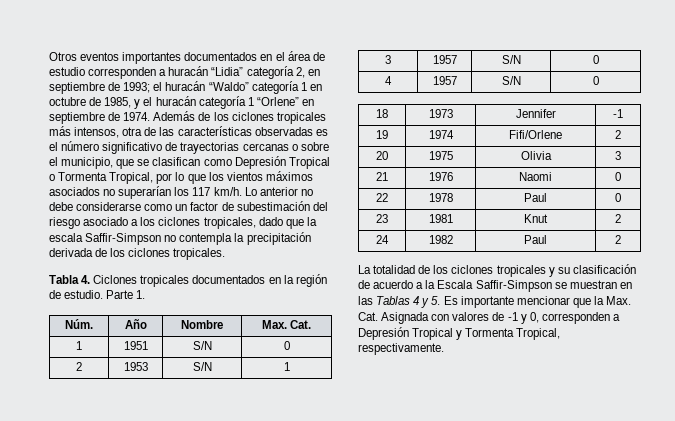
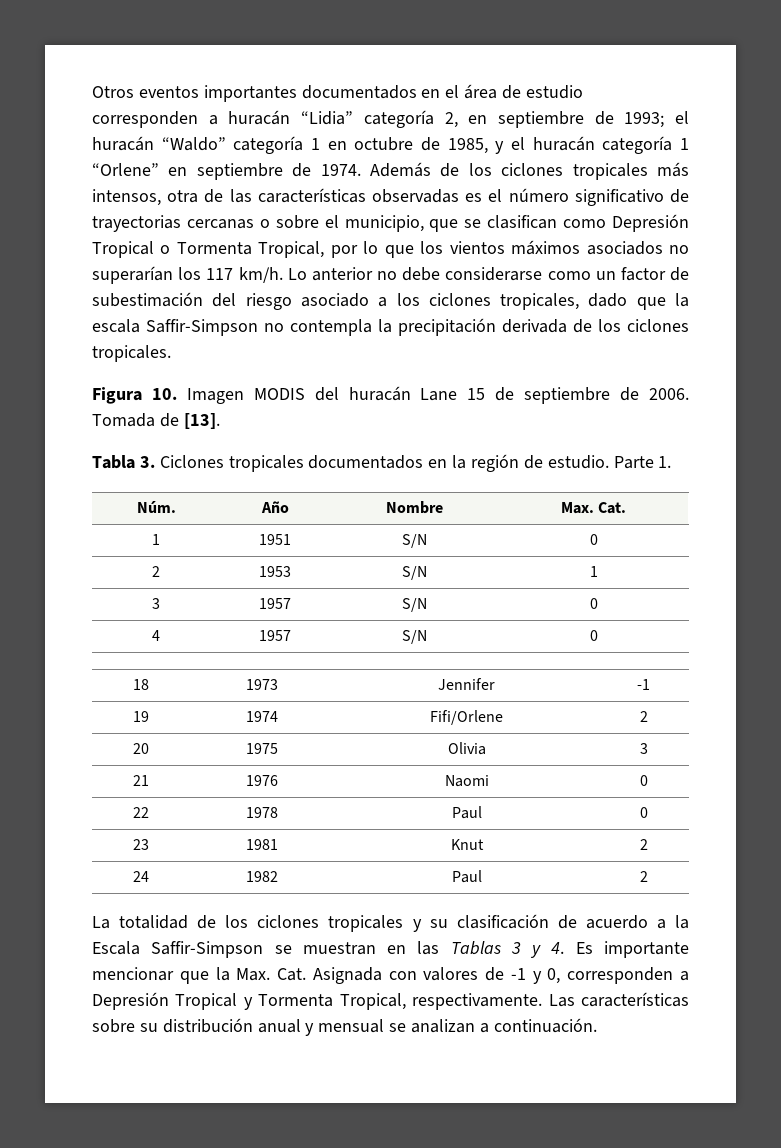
+ Figura 10. Imagen MODIS del huracán Lane 15 de septiembre de 2006. Tomada de [13].
- Tabla 4. Ciclones tropicales documentados en la región de estudio.
+ Tabla 3. Ciclones tropicales documentados en la región de estudio.
- La totalidad de los ciclones tropicales y su clasificación de acuerdo a la Escala Saffir-Simpson se muestran en las Tablas 4 y 5. Es importante mencionar que la Max. Cat. Asignada con valores de -1 y 0, corresponden a Depresión Tropical y Tormenta Tropical, respectivamente.
+ La totalidad de los ciclones tropicales y su clasificación de acuerdo a la Escala Saffir-Simpson se muestran en las Tablas 3 y 4. Es importante mencionar que la Max. Cat. Asignada con valores de -1 y 0, corresponden a Depresión Tropical y Tormenta Tropical, respectivamente.
+ Las características sobre su distribución anual y mensual se analizan a continuación.

